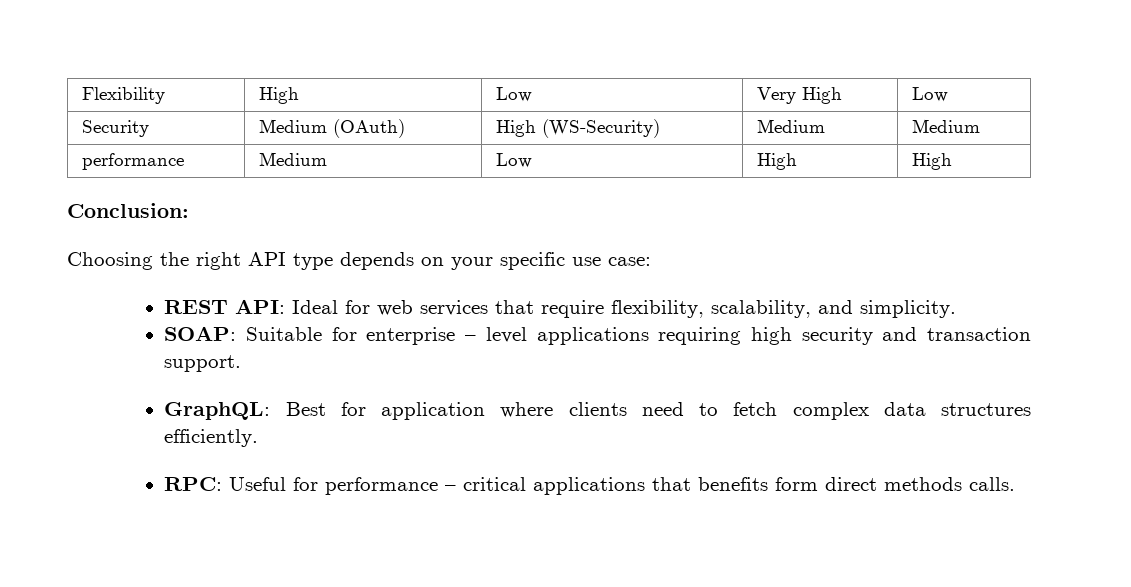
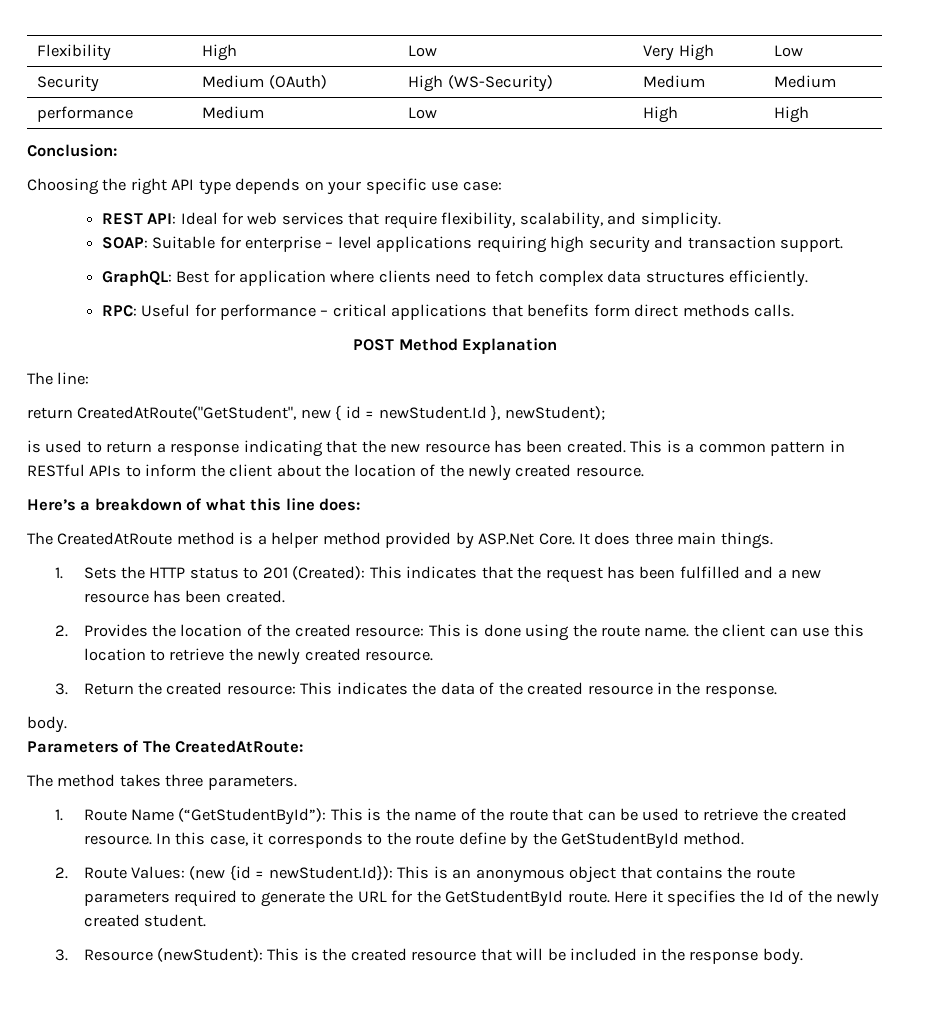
+ POST Method Explanation
+ The line:
+ return CreatedAtRoute("GetStudent", new { id = newStudent.Id }, newStudent);
+ is used to return a response indicating that the new resource has been created. This is a common pattern in RESTful APIs to inform the client about the location of the newly created resource.
+ Here’s a breakdown of what this line does:
+ The CreatedAtRoute method is a helper method provided by ASP.Net Core. It does three main things.
+ 1. Sets the HTTP status to 201 (Created): This indicates that the request has been fulfilled and a new resource has been created.
+ 2. Provides the location of the created resource: This is done using the route name. the client can use this location to retrieve the newly created resource.
+ 3. Return the created resource: This indicates the data of the created resource in the response.
+ body.
+ Parameters of The CreatedAtRoute:
+ The method takes three parameters.
+ 1. Route Name (“GetStudentById”): This is the name of the route that can be used to retrieve the created resource. In this case, it corresponds to the route define by the GetStudentById method.
+ 2. Route Values: (new {id = newStudent.Id}): This is an anonymous object that contains the route parameters required to generate the URL for the GetStudentById route. Here it specifies the Id of the newly created student.
+ 3. Resource (newStudent): This is the created resource that will be included in the response body.

